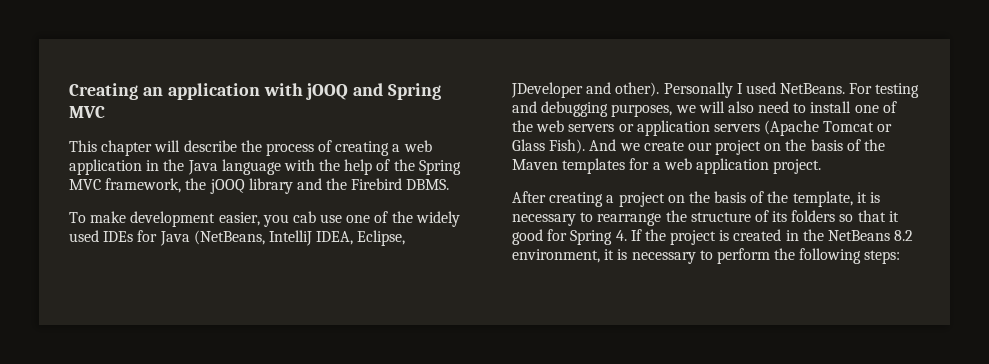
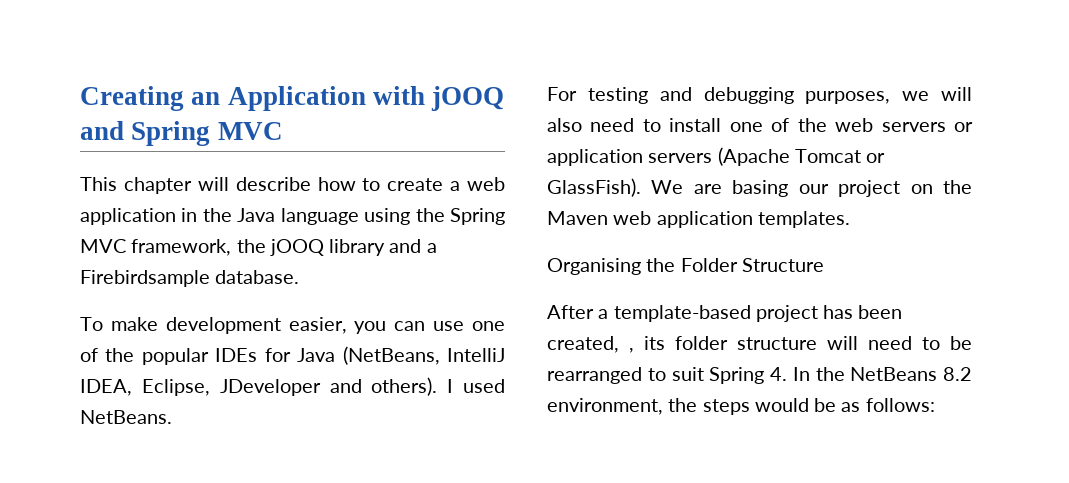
- Creating an application with jOOQ and Spring MVC
+ Creating an Application with jOOQ and Spring MVC
- This chapter will describe the process of creating a web application in the Java language with the help of the Spring MVC framework, the jOOQ library and the Firebird DBMS.
+ This chapter will describe how to create a web application in the Java language using the Spring MVC framework, the jOOQ library and a Firebirdsample database.
- To make development easier, you cab use one of the widely used IDEs for Java (NetBeans, IntelliJ IDEA, Eclipse, JDeveloper and other). Personally I used NetBeans. For testing and debugging purposes, we will also need to install one of the web servers or application servers (Apache Tomcat or Glass Fish). And we create our project on the basis of the Maven templates for a web application project.
- After creating a project on the basis of the template, it is necessary to rearrange the structure of its folders so that it good for Spring 4. If the project is created in the NetBeans 8.2 environment, it is necessary to perform the following steps:
+ To make development easier, you can use one of the popular IDEs for Java (NetBeans, IntelliJ IDEA, Eclipse, JDeveloper and others). I used NetBeans.
+ For testing and debugging purposes, we will also need to install one of the web servers or application servers (Apache Tomcat or GlassFish). We are basing our project on the Maven web application templates.
+ Organising the Folder Structure
+ After a template-based project has been created, , its folder structure will need to be rearranged to suit Spring 4. In the NetBeans 8.2 environment, the steps would be as follows:

